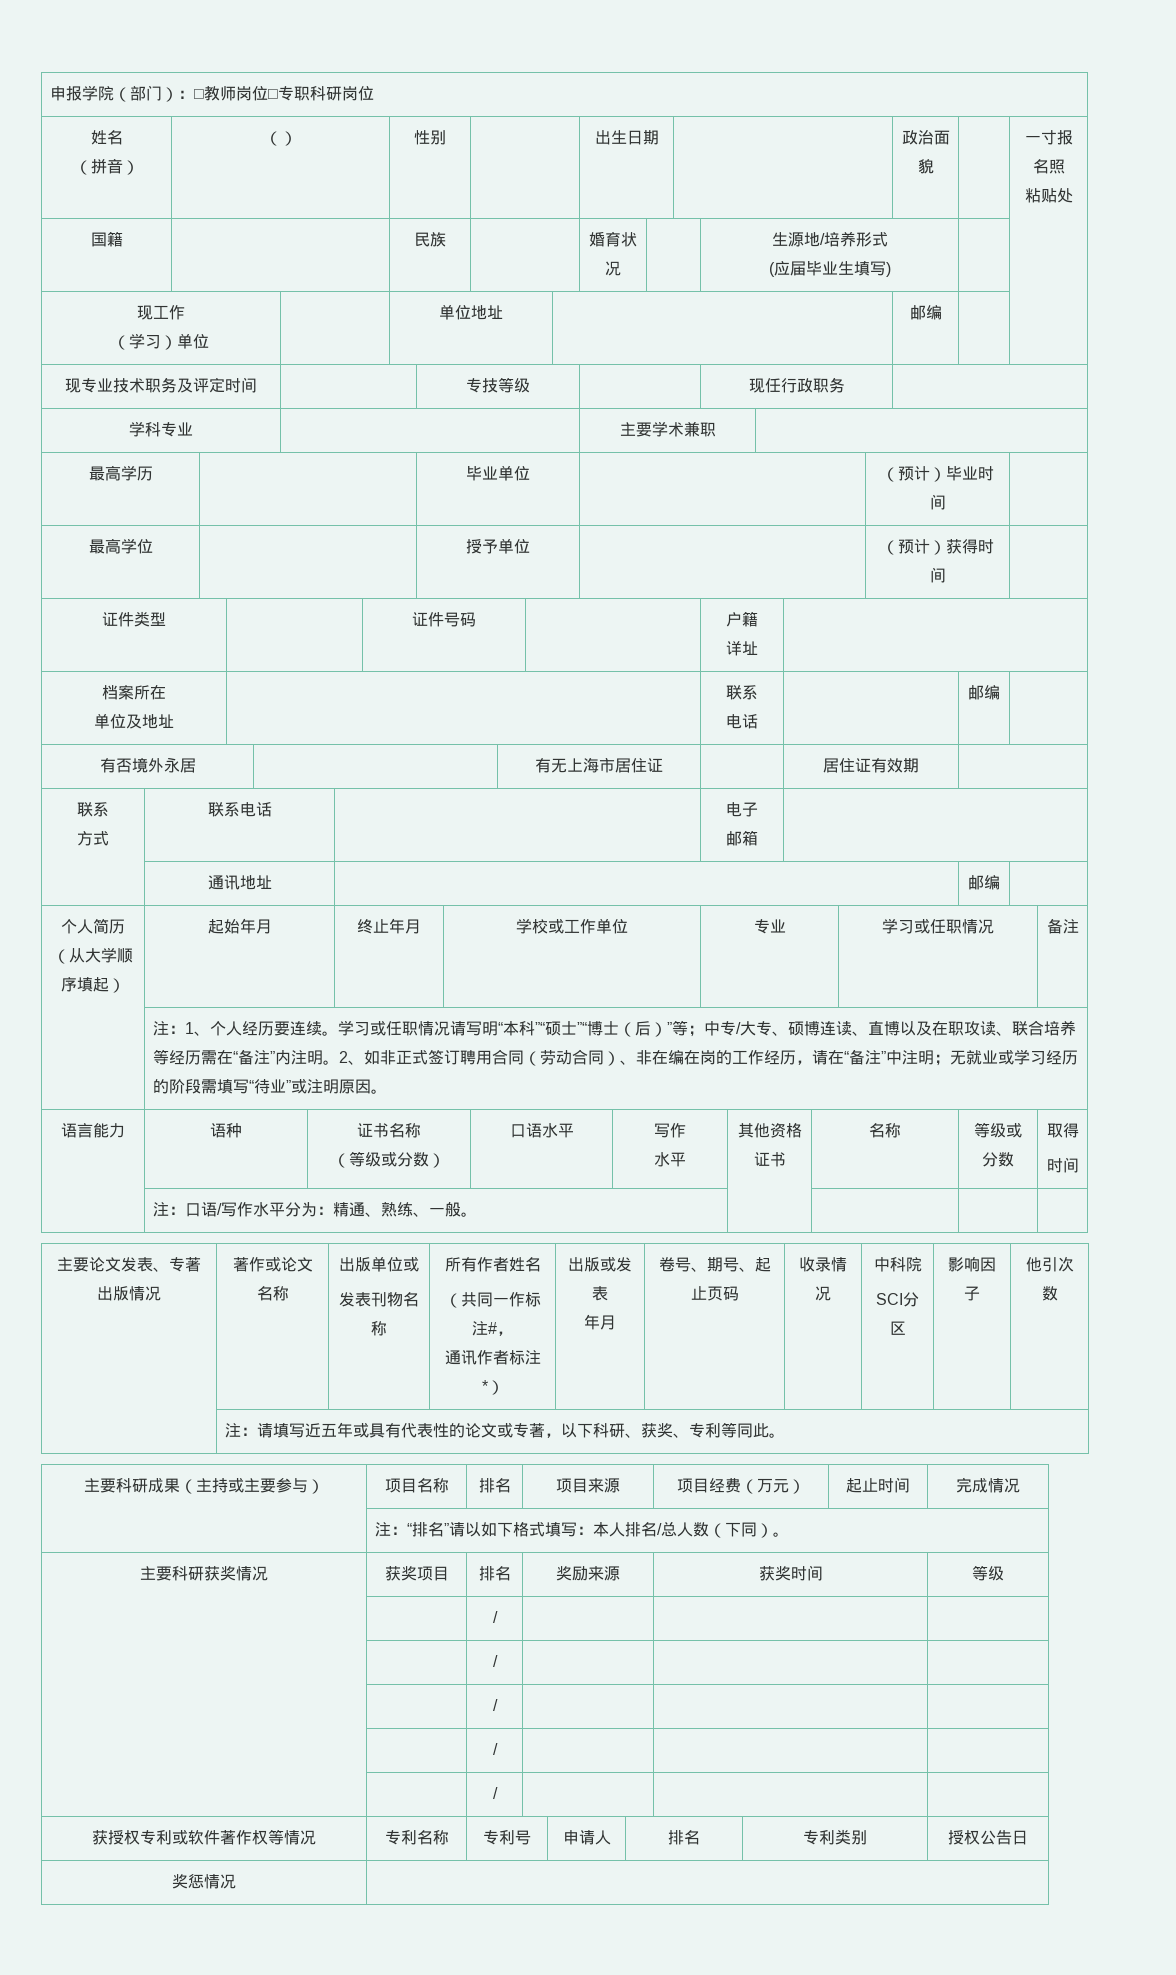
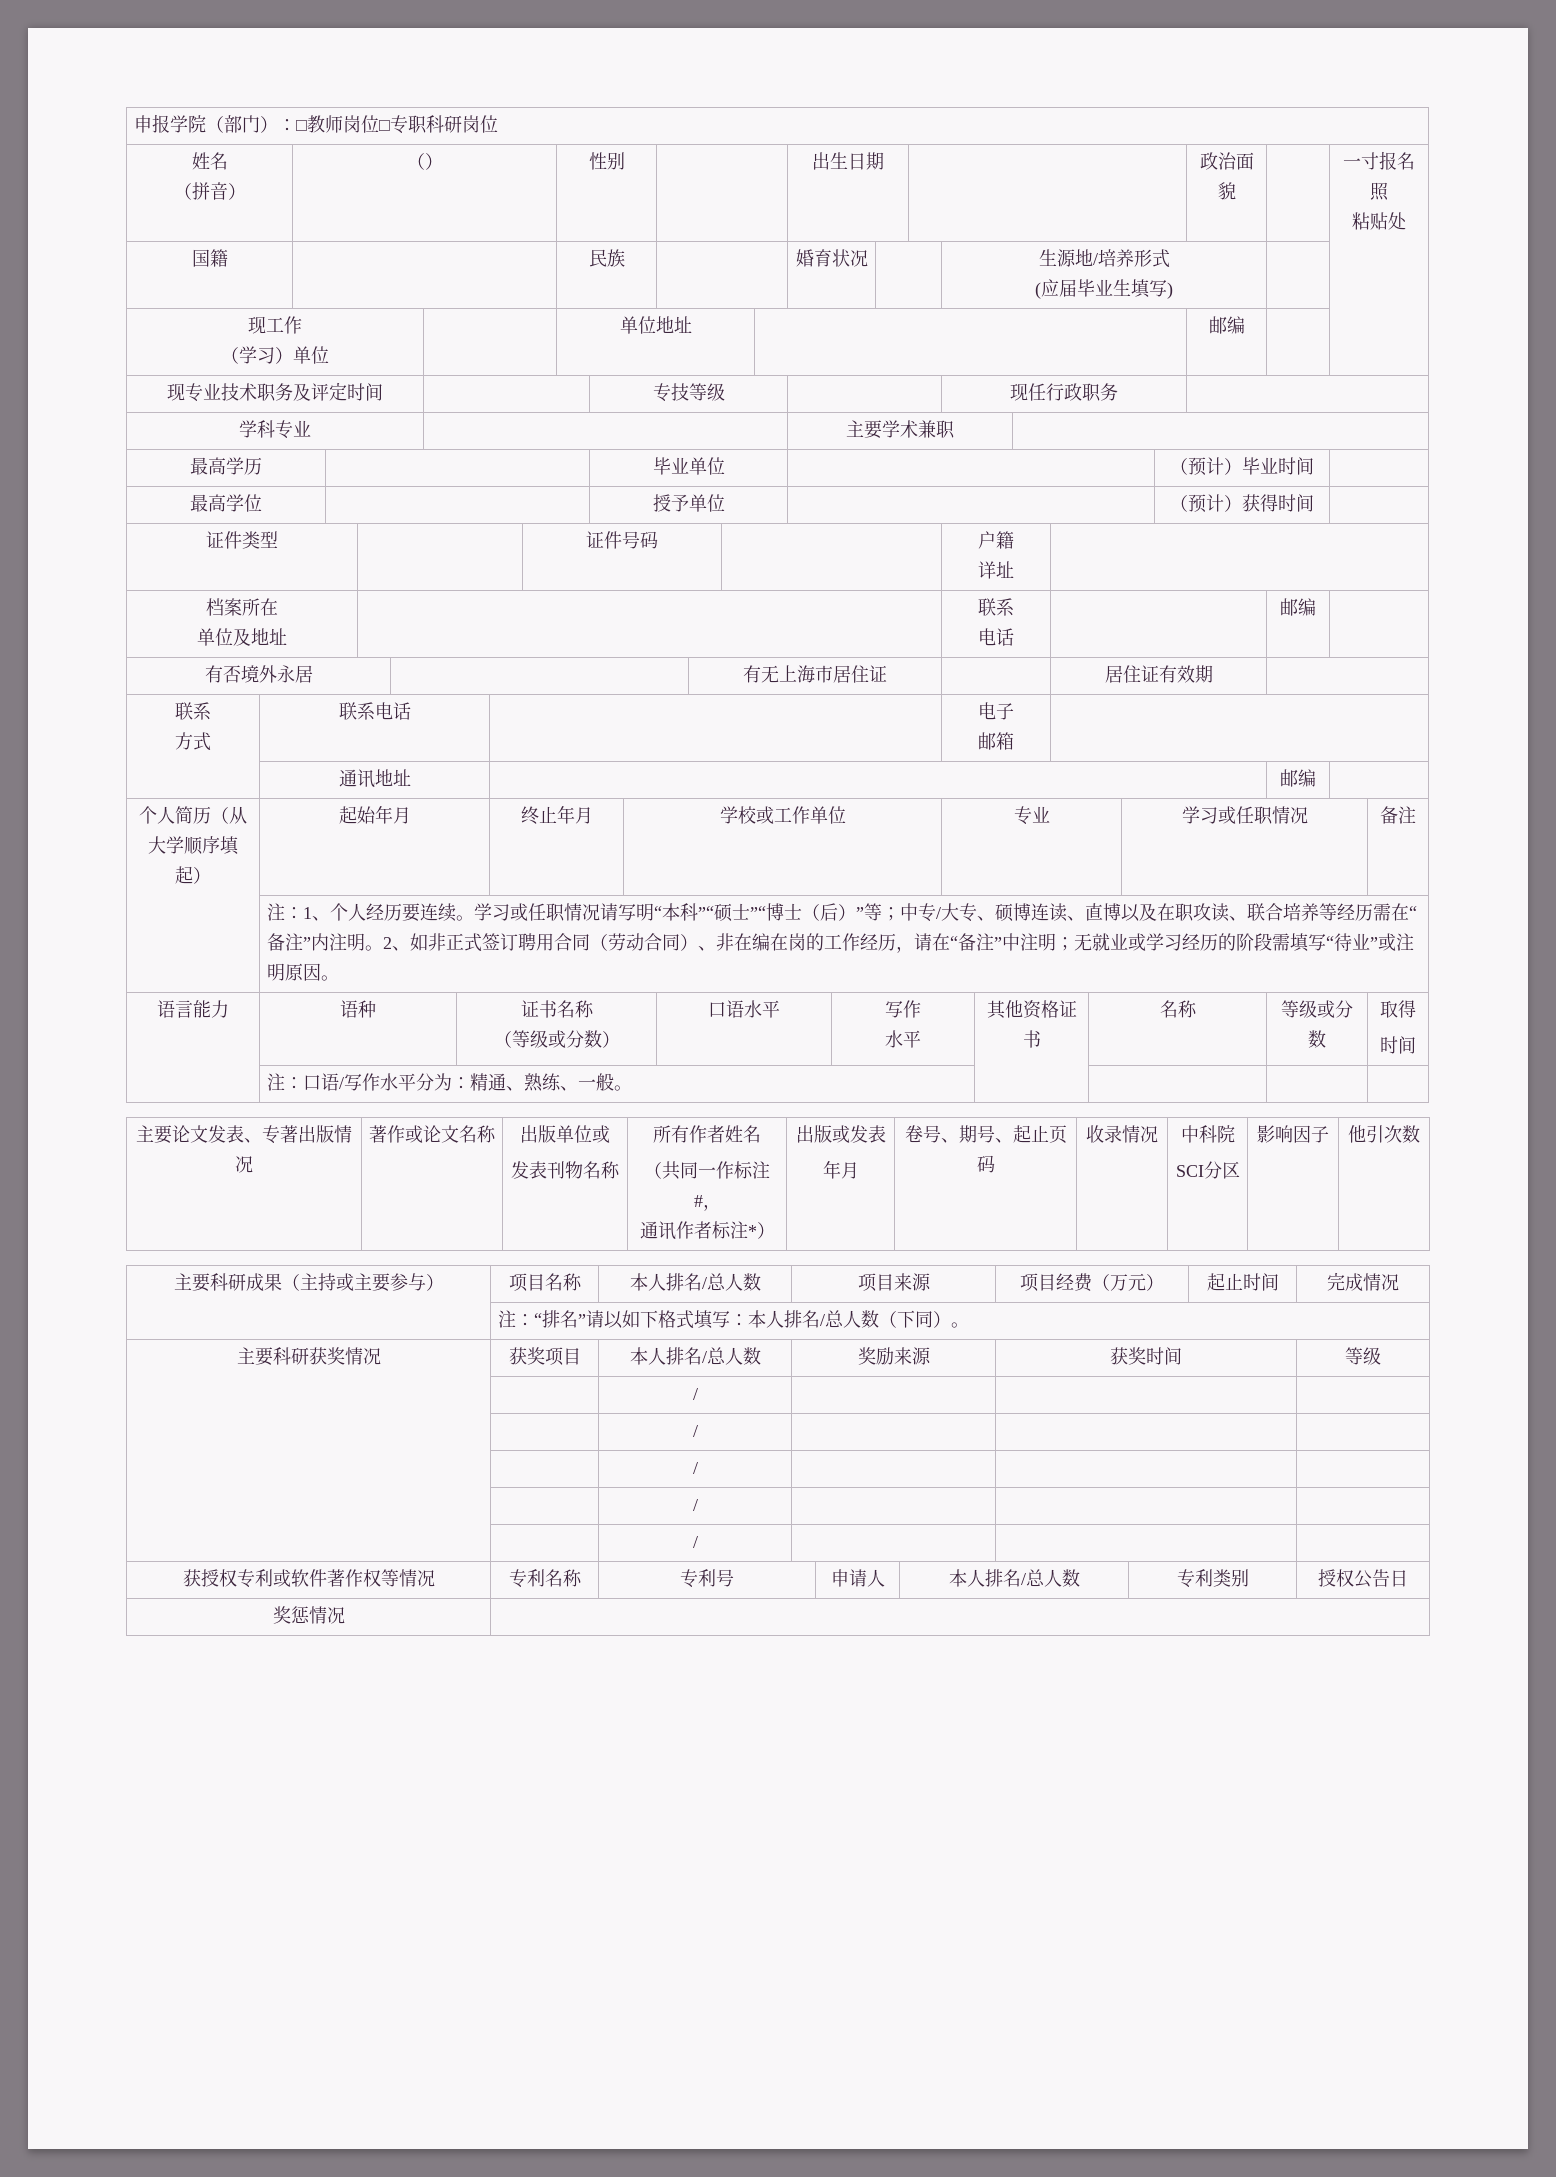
- | 注：请填写近五年或具有代表性的论文或专著，以下科研、获奖、专利等同此。
- 主要科研成果（主持或主要参与） | 项目名称 | 排名 | 项目来源 | 项目经费（万元） | 起止时间 | 完成情况
+ 主要科研成果（主持或主要参与） | 项目名称 | 本人排名/总人数 | 项目来源 | 项目经费（万元） | 起止时间 | 完成情况
- 主要科研获奖情况 | 获奖项目 | 排名 | 奖励来源 | 获奖时间 | 等级
+ 主要科研获奖情况 | 获奖项目 | 本人排名/总人数 | 奖励来源 | 获奖时间 | 等级
- 获授权专利或软件著作权等情况 | 专利名称 | 专利号 | 申请人 | 排名 | 专利类别 | 授权公告日
+ 获授权专利或软件著作权等情况 | 专利名称 | 专利号 | 申请人 | 本人排名/总人数 | 专利类别 | 授权公告日

